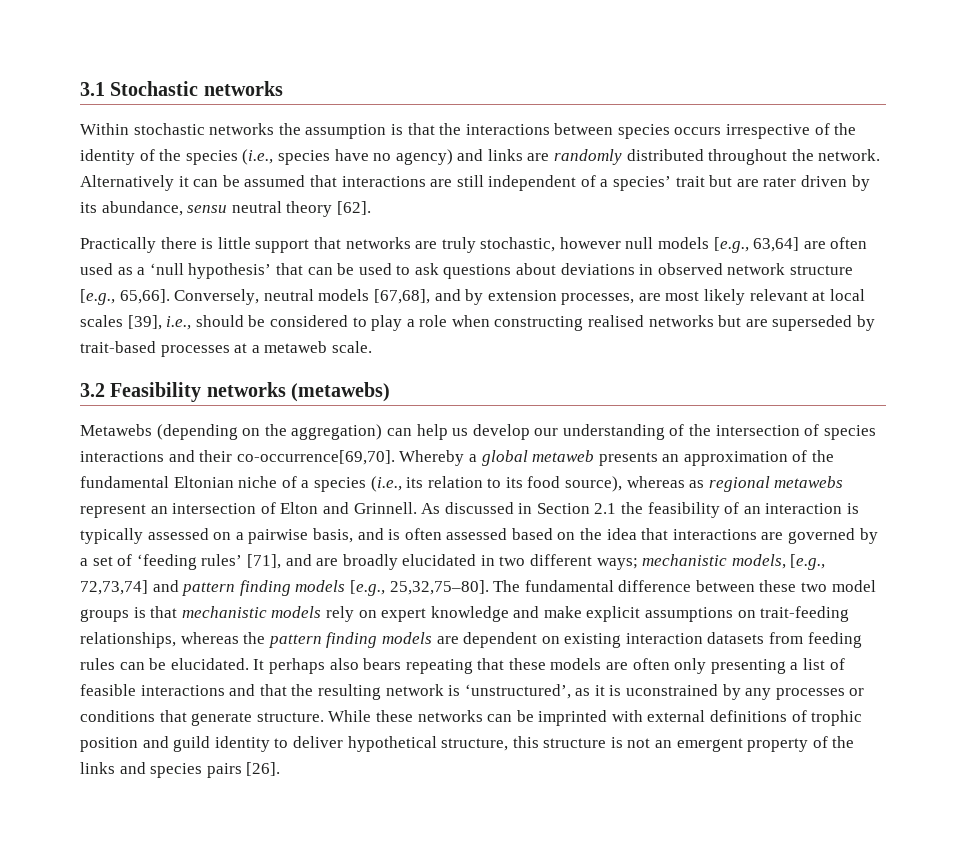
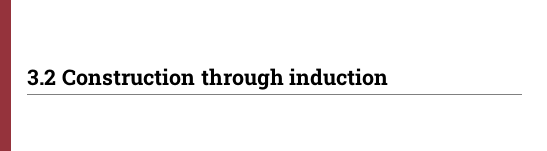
- 3.1 Stochastic networks
- Within stochastic networks the assumption is that the interactions between species occurs irrespective of the identity of the species (i.e., species have no agency) and links are randomly distributed throughout the network. Alternatively it can be assumed that interactions are still independent of a species’ trait but are rater driven by its abundance, sensu neutral theory [62].
- Practically there is little support that networks are truly stochastic, however null models [e.g., 63,64] are often used as a ‘null hypothesis’ that can be used to ask questions about deviations in observed network structure [e.g., 65,66]. Conversely, neutral models [67,68], and by extension processes, are most likely relevant at local scales [39], i.e., should be considered to play a role when constructing realised networks but are superseded by trait-based processes at a metaweb scale.
- 3.2 Feasibility networks (metawebs)
- Metawebs (depending on the aggregation) can help us develop our understanding of the intersection of species interactions and their co-occurrence[69,70]. Whereby a global metaweb presents an approximation of the fundamental Eltonian niche of a species (i.e., its relation to its food source), whereas as regional metawebs represent an intersection of Elton and Grinnell. As discussed in Section 2.1 the feasibility of an interaction is typically assessed on a pairwise basis, and is often assessed based on the idea that interactions are governed by a set of ‘feeding rules’ [71], and are broadly elucidated in two different ways; mechanistic models, [e.g., 72,73,74] and pattern finding models [e.g., 25,32,75–80]. The fundamental difference between these two model groups is that mechanistic models rely on expert knowledge and make explicit assumptions on trait-feeding relationships, whereas the pattern finding models are dependent on existing interaction datasets from feeding rules can be elucidated. It perhaps also bears repeating that these models are often only presenting a list of feasible interactions and that the resulting network is ‘unstructured’, as it is uconstrained by any processes or conditions that generate structure. While these networks can be imprinted with external definitions of trophic position and guild identity to deliver hypothetical structure, this structure is not an emergent property of the links and species pairs [26].
+ 3.2 Construction through induction

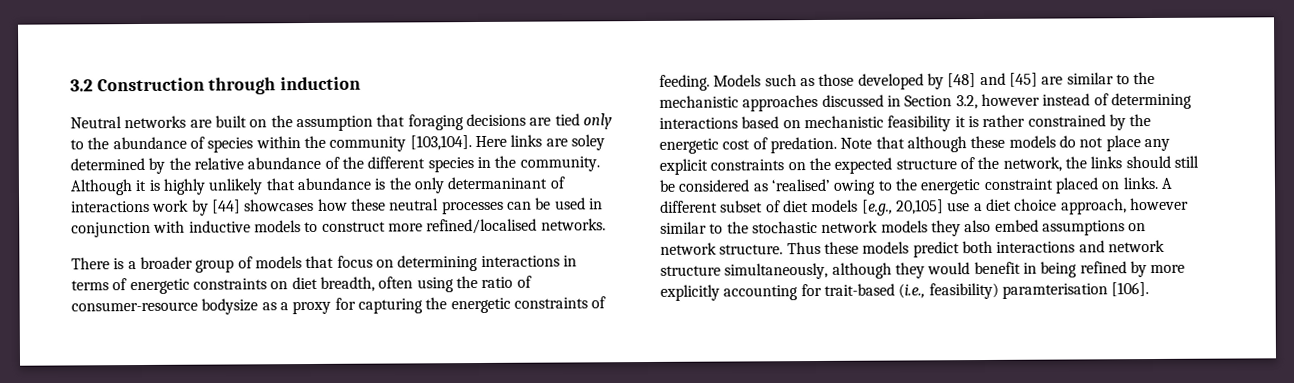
+ Neutral networks are built on the assumption that foraging decisions are tied only to the abundance of species within the community [103,104]. Here links are soley determined by the relative abundance of the different species in the community. Although it is highly unlikely that abundance is the only determaninant of interactions work by [44] showcases how these neutral processes can be used in conjunction with inductive models to construct more refined/localised networks.
+ There is a broader group of models that focus on determining interactions in terms of energetic constraints on diet breadth, often using the ratio of consumer-resource bodysize as a proxy for capturing the energetic constraints of feeding. Models such as those developed by [48] and [45] are similar to the mechanistic approaches discussed in Section 3.2, however instead of determining interactions based on mechanistic feasibility it is rather constrained by the energetic cost of predation. Note that although these models do not place any explicit constraints on the expected structure of the network, the links should still be considered as ‘realised’ owing to the energetic constraint placed on links. A different subset of diet models [e.g., 20,105] use a diet choice approach, however similar to the stochastic network models they also embed assumptions on network structure. Thus these models predict both interactions and network structure simultaneously, although they would benefit in being refined by more explicitly accounting for trait-based (i.e., feasibility) paramterisation [106].

